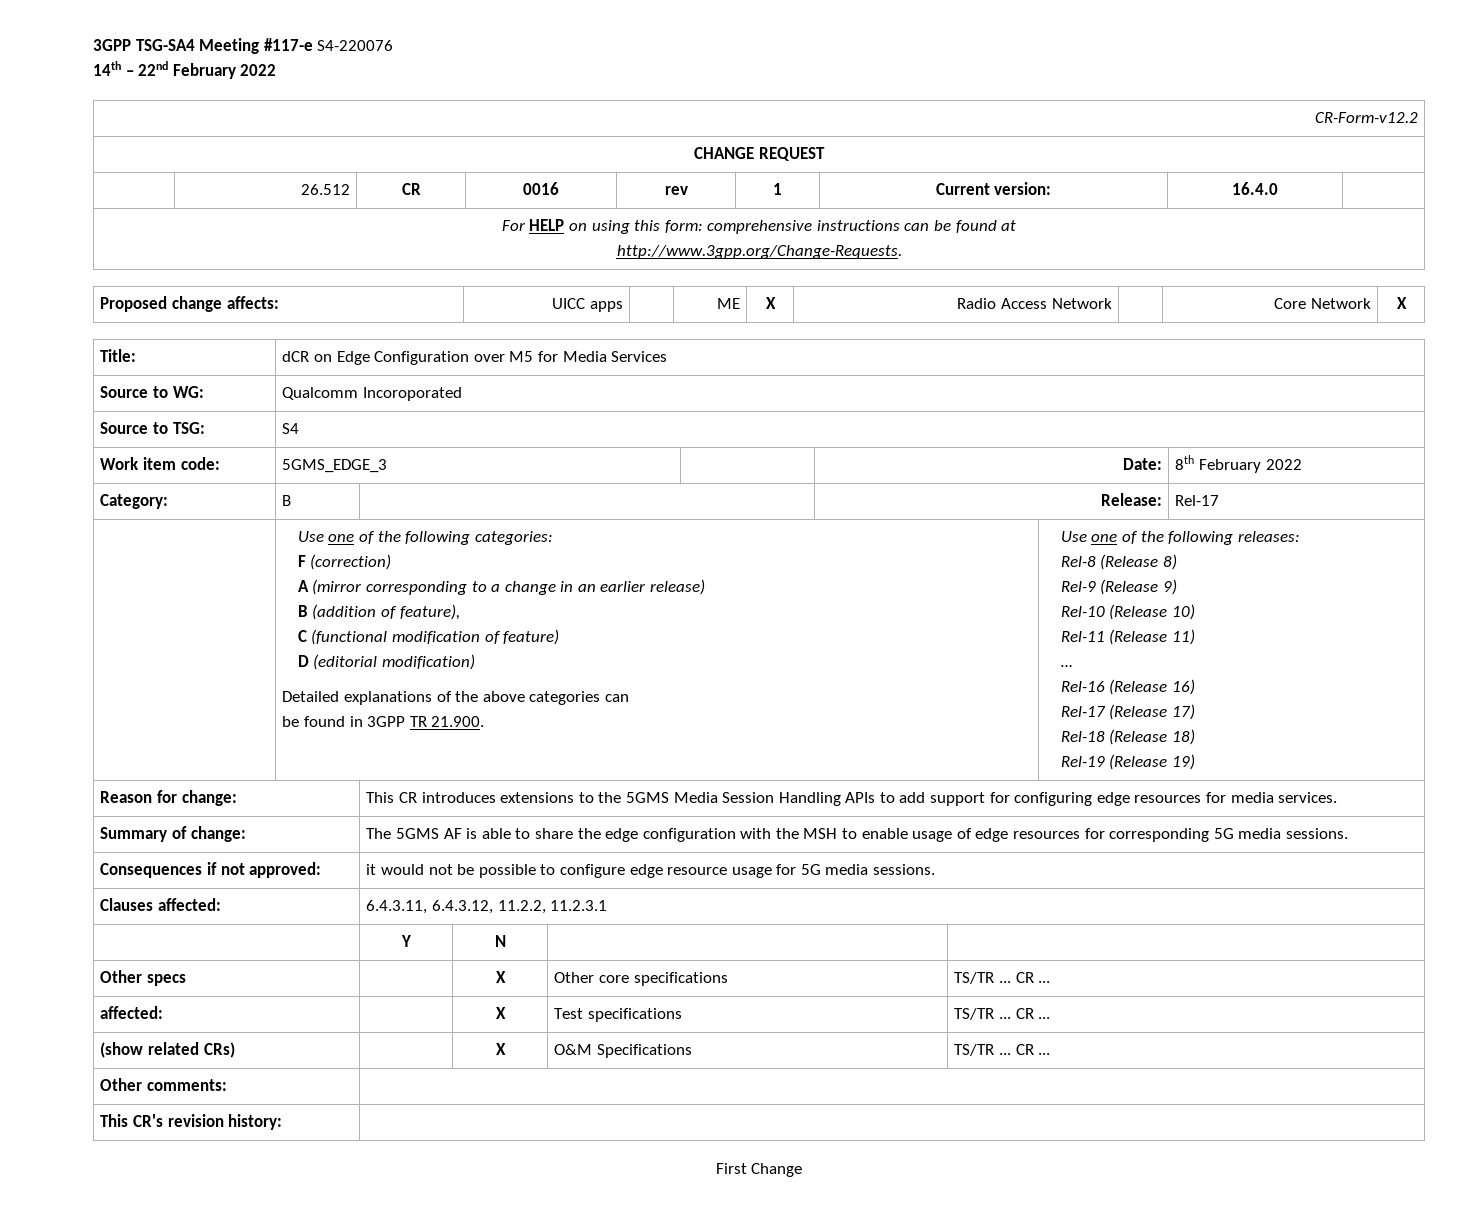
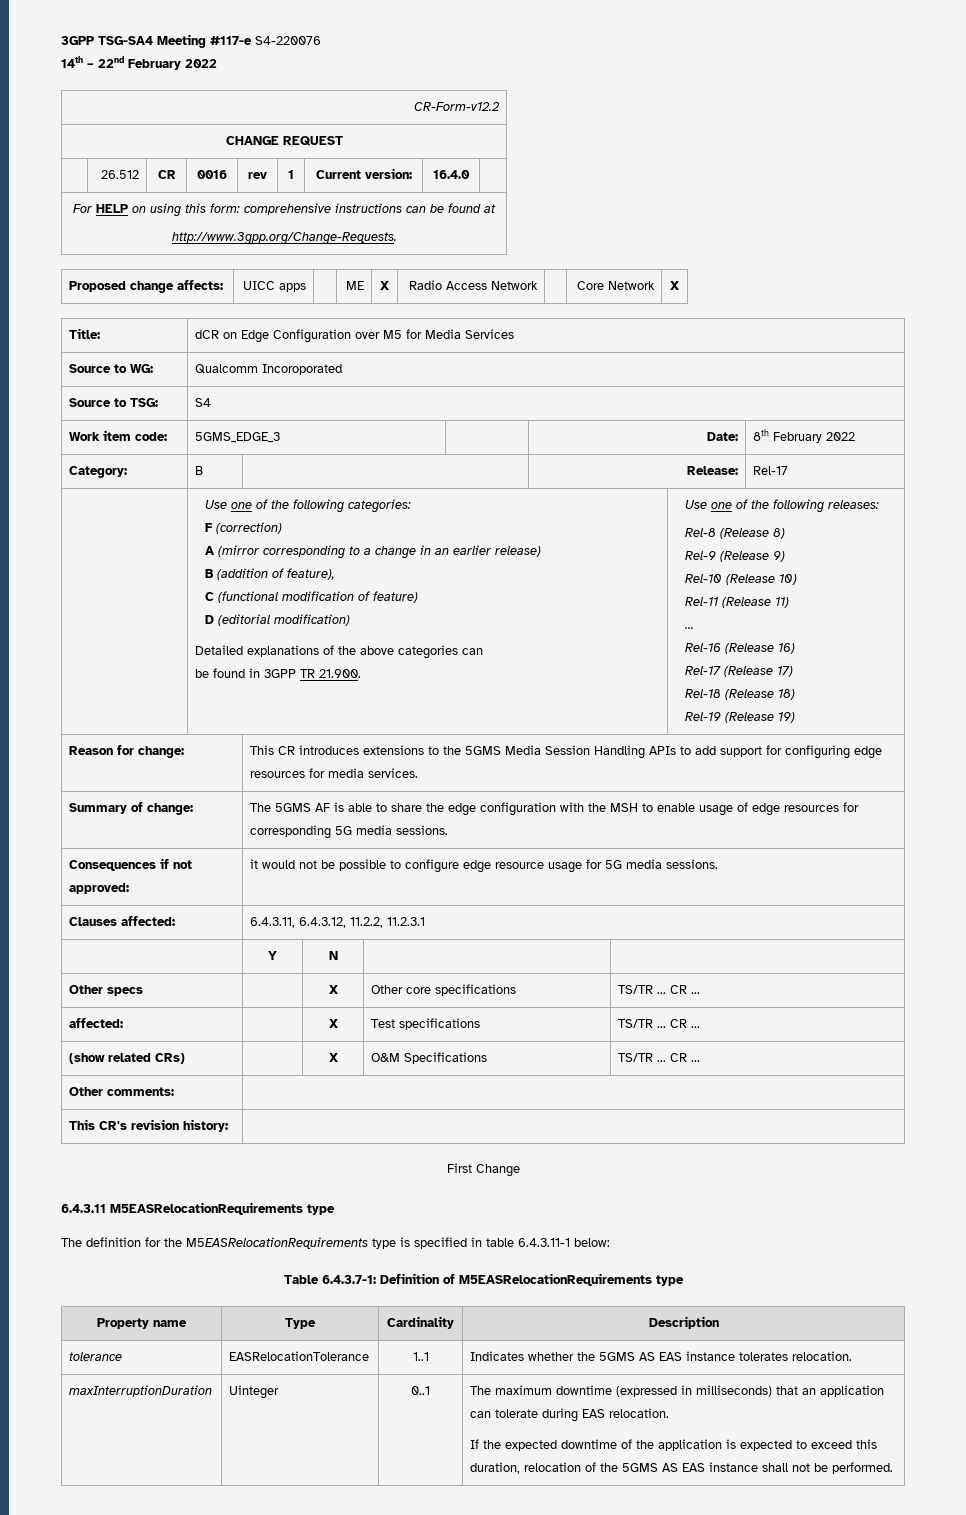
+ 6.4.3.11 M5EASRelocationRequirements type
+ The definition for the M5EASRelocationRequirements type is specified in table 6.4.3.11-1 below:
+ Table 6.4.3.7-1: Definition of M5EASRelocationRequirements type
+ Property name | Type | Cardinality | Description
+ tolerance | EASRelocationTolerance | 1..1 | Indicates whether the 5GMS AS EAS instance tolerates relocation.
+ maxInterruptionDuration | Uinteger | 0..1 | The maximum downtime (expressed in milliseconds) that an application can tolerate during EAS relocation.
+ If the expected downtime of the application is expected to exceed this duration, relocation of the 5GMS AS EAS instance shall not be performed.

